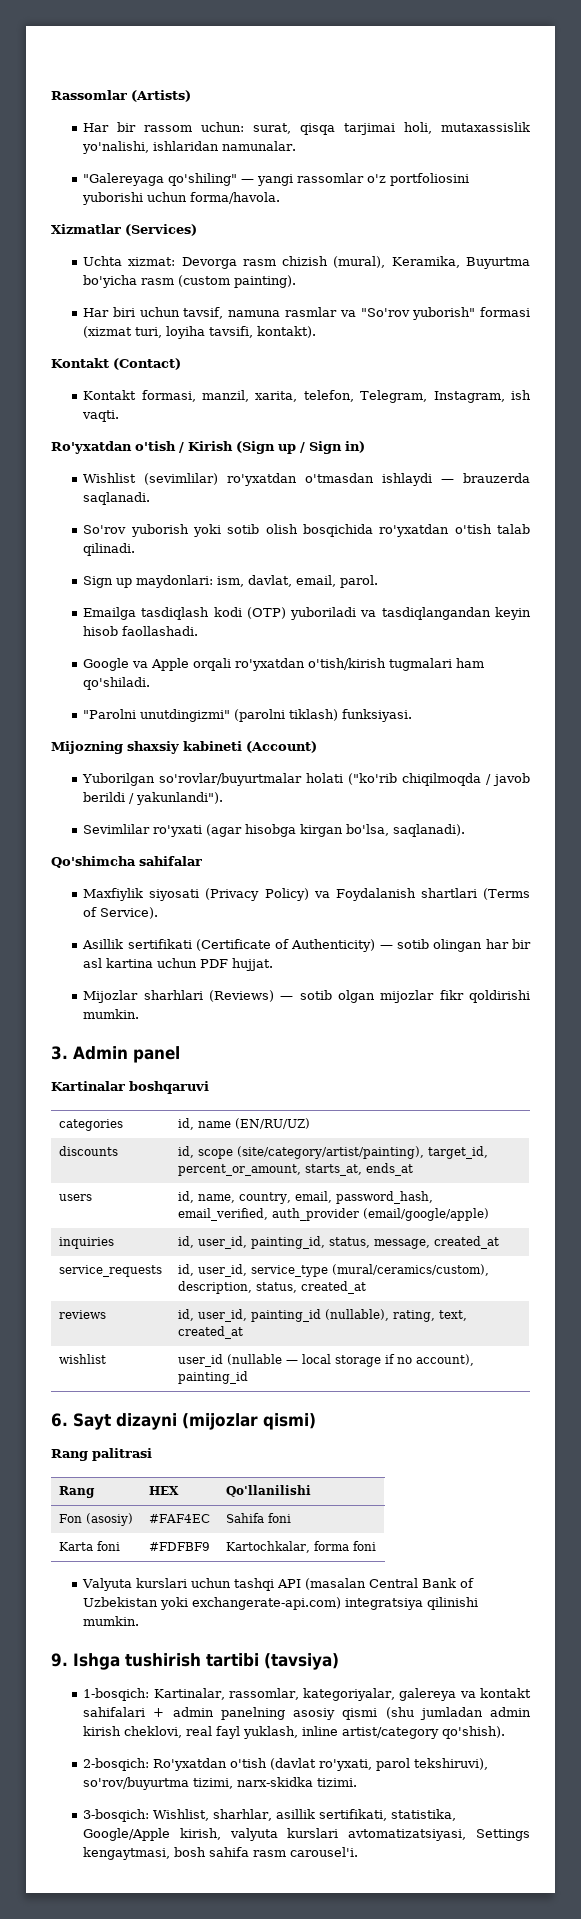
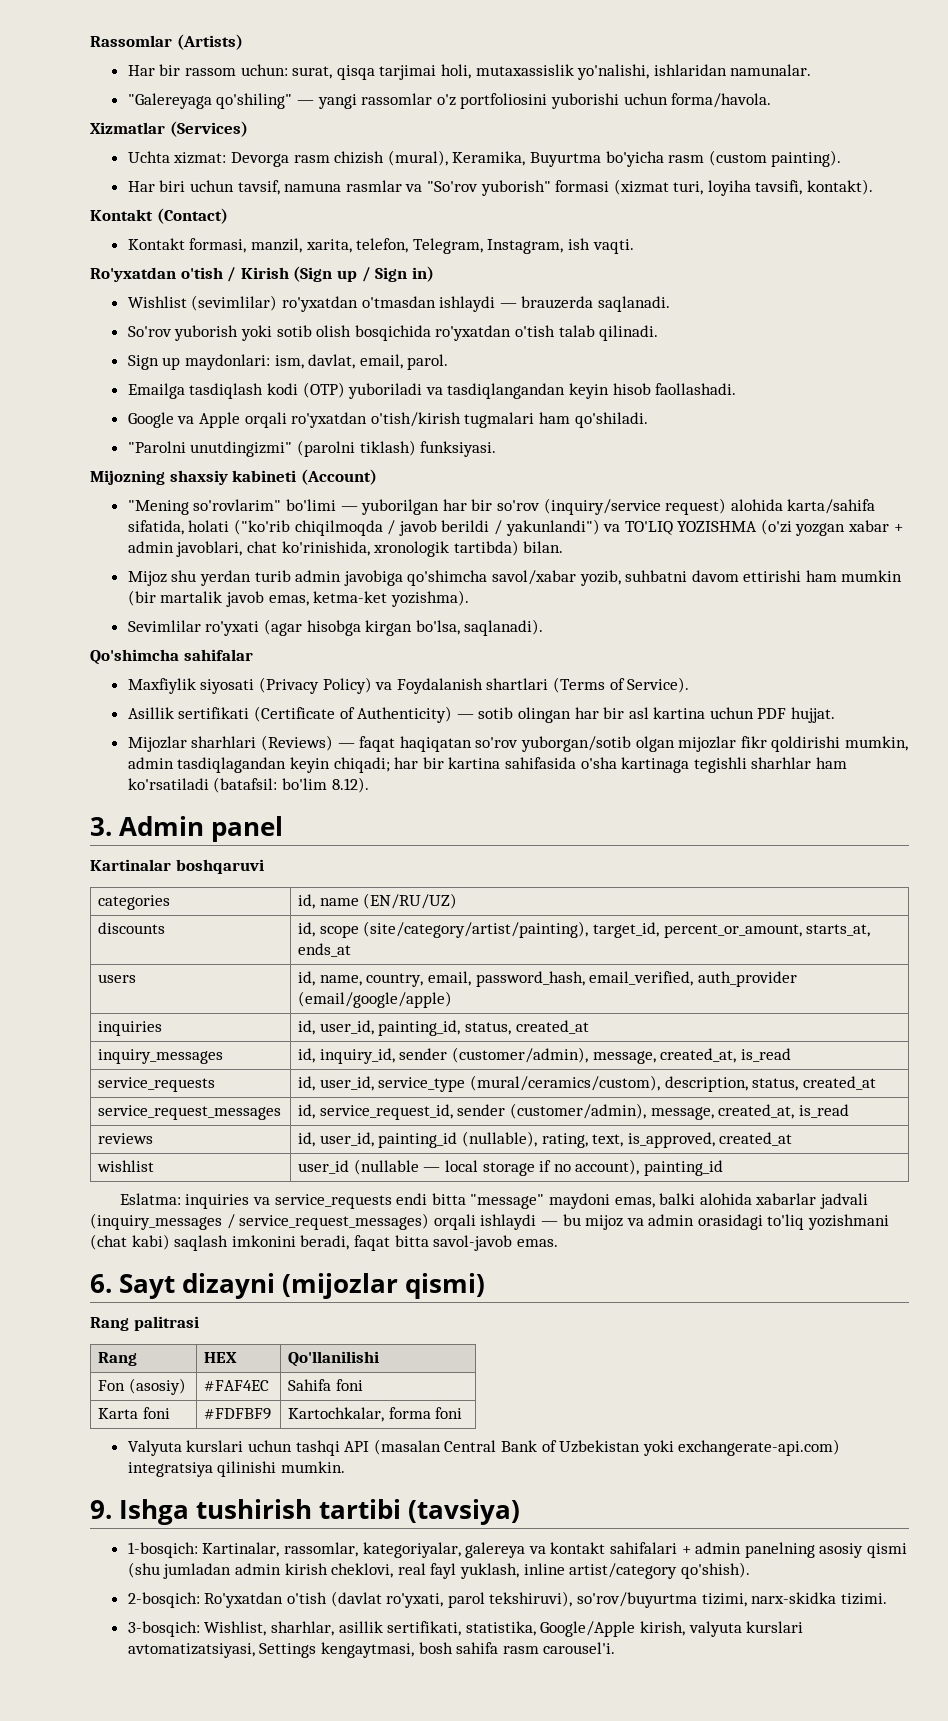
- Yuborilgan so'rovlar/buyurtmalar holati ("ko'rib chiqilmoqda / javob berildi / yakunlandi").
+ "Mening so'rovlarim" bo'limi — yuborilgan har bir so'rov (inquiry/service request) alohida karta/sahifa sifatida, holati ("ko'rib chiqilmoqda / javob berildi / yakunlandi") va TO'LIQ YOZISHMA (o'zi yozgan xabar + admin javoblari, chat ko'rinishida, xronologik tartibda) bilan.
+ Mijoz shu yerdan turib admin javobiga qo'shimcha savol/xabar yozib, suhbatni davom ettirishi ham mumkin (bir martalik javob emas, ketma-ket yozishma).
- Mijozlar sharhlari (Reviews) — sotib olgan mijozlar fikr qoldirishi mumkin.
+ Mijozlar sharhlari (Reviews) — faqat haqiqatan so'rov yuborgan/sotib olgan mijozlar fikr qoldirishi mumkin, admin tasdiqlagandan keyin chiqadi; har bir kartina sahifasida o'sha kartinaga tegishli sharhlar ham ko'rsatiladi (batafsil: bo'lim 8.12).
- inquiries | id, user_id, painting_id, status, message, created_at
+ inquiries | id, user_id, painting_id, status, created_at
+ inquiry_messages | id, inquiry_id, sender (customer/admin), message, created_at, is_read
+ service_request_messages | id, service_request_id, sender (customer/admin), message, created_at, is_read
- reviews | id, user_id, painting_id (nullable), rating, text, created_at
+ reviews | id, user_id, painting_id (nullable), rating, text, is_approved, created_at
+ Eslatma: inquiries va service_requests endi bitta "message" maydoni emas, balki alohida xabarlar jadvali (inquiry_messages / service_request_messages) orqali ishlaydi — bu mijoz va admin orasidagi to'liq yozishmani (chat kabi) saqlash imkonini beradi, faqat bitta savol-javob emas.

